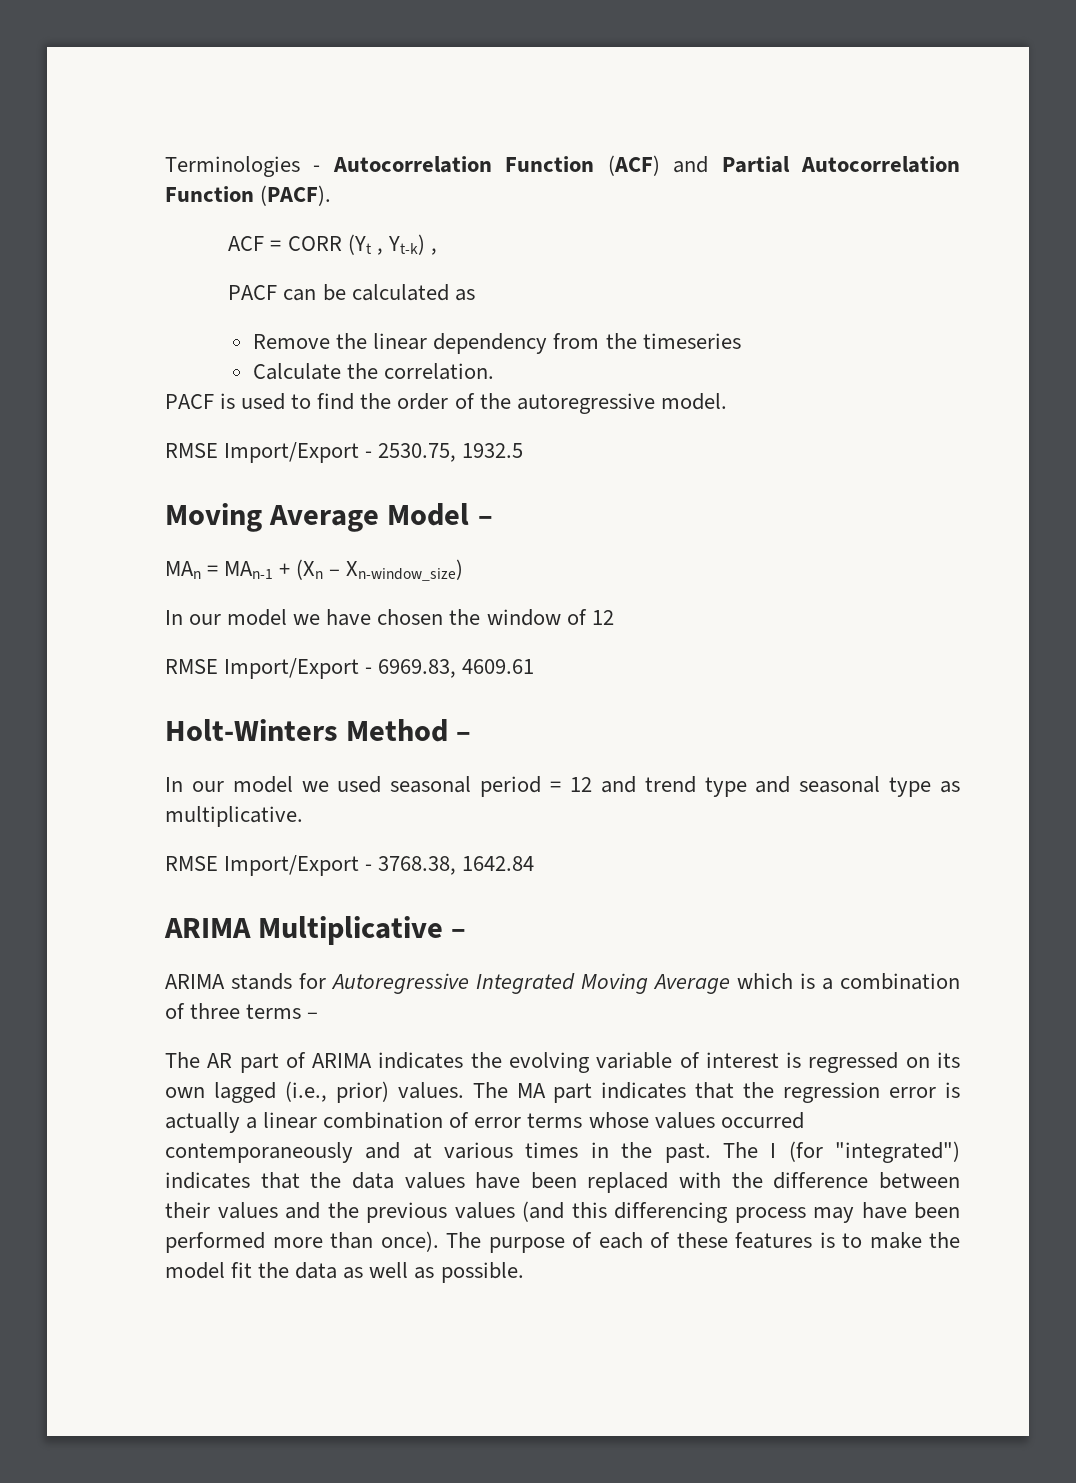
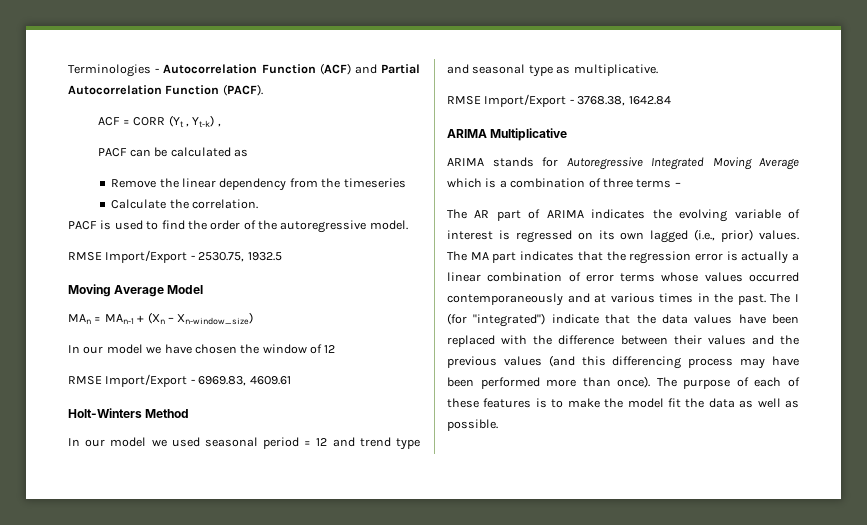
- Moving Average Model –
+ Moving Average Model
- Holt-Winters Method –
+ Holt-Winters Method
- ARIMA Multiplicative –
+ ARIMA Multiplicative
- The I (for "integrated") indicates that the data values have been replaced with the difference between their values and the previous values (and this differencing process may have been performed more than once).
+ The I (for "integrated") indicate that the data values have been replaced with the difference between their values and the previous values (and this differencing process may have been performed more than once).

